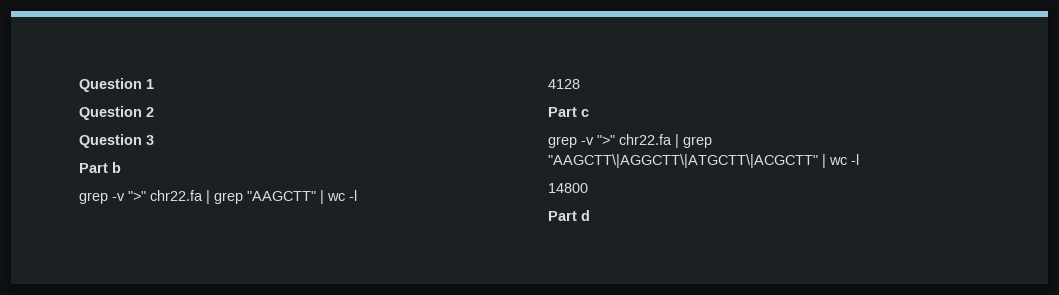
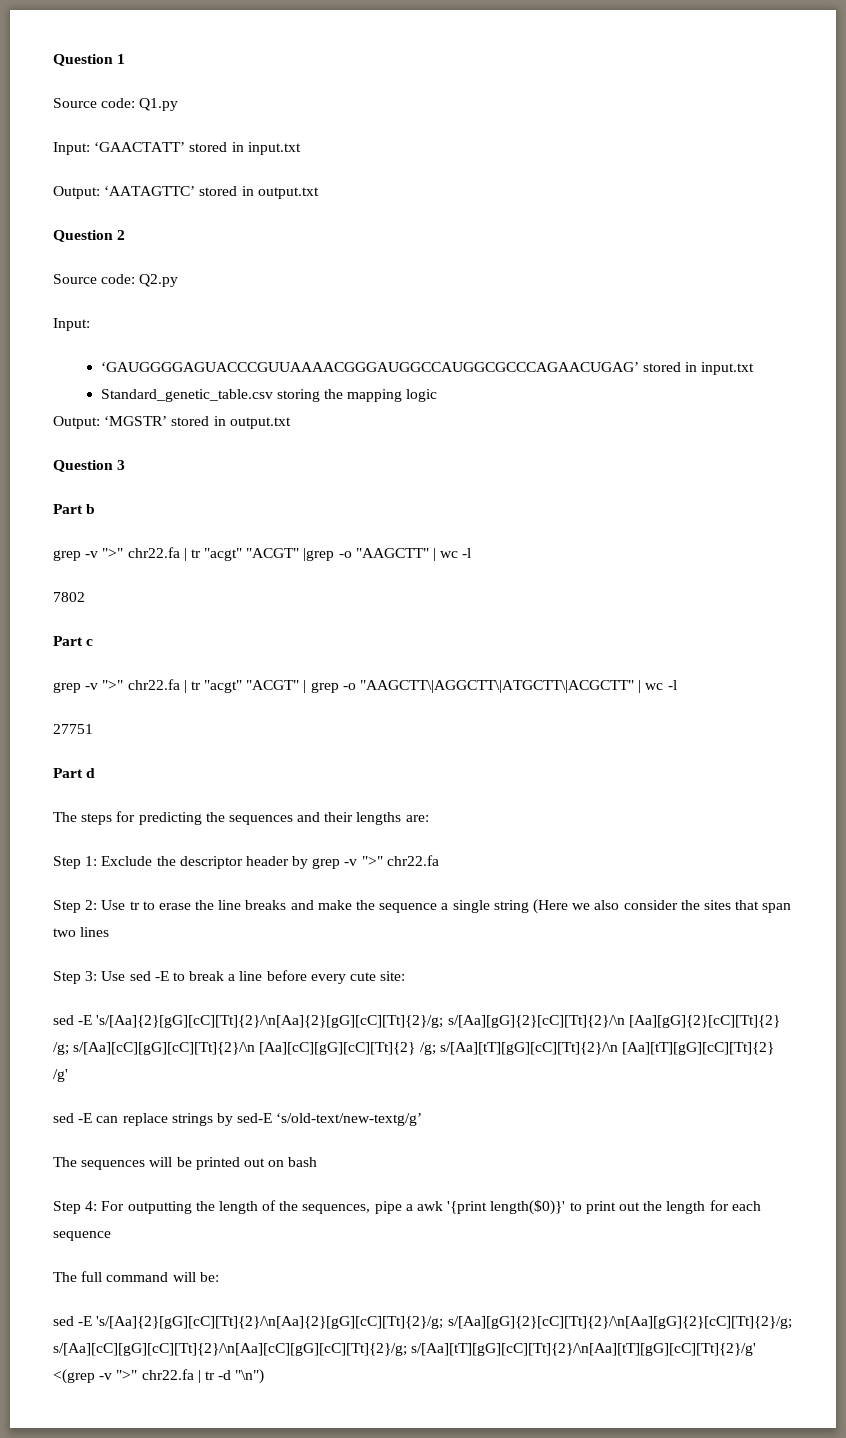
+ Source code: Q1.py
+ Input: ‘GAACTATT’ stored in input.txt
+ Output: ‘AATAGTTC’ stored in output.txt
  Question 2
+ Source code: Q2.py
+ Input:
+ ‘GAUGGGGAGUACCCGUUAAAACGGGAUGGCCAUGGCGCCCAGAACUGAG’ stored in input.txt
+ Standard_genetic_table.csv storing the mapping logic
+ Output: ‘MGSTR’ stored in output.txt
- grep -v ">" chr22.fa | grep "AAGCTT" | wc -l
+ grep -v ">" chr22.fa | tr "acgt" "ACGT" |grep -o "AAGCTT" | wc -l
- 4128
+ 7802
- grep -v ">" chr22.fa | grep "AAGCTT\|AGGCTT\|ATGCTT\|ACGCTT" | wc -l
+ grep -v ">" chr22.fa | tr "acgt" "ACGT" | grep -o "AAGCTT\|AGGCTT\|ATGCTT\|ACGCTT" | wc -l
- 14800
+ 27751
+ The steps for predicting the sequences and their lengths are:
+ Step 1: Exclude the descriptor header by grep -v ">" chr22.fa
+ Step 2: Use tr to erase the line breaks and make the sequence a single string (Here we also consider the sites that span two lines
+ Step 3: Use sed -E to break a line before every cute site:
+ sed -E 's/[Aa]{2}[gG][cC][Tt]{2}/\n[Aa]{2}[gG][cC][Tt]{2}/g; s/[Aa][gG]{2}[cC][Tt]{2}/\n [Aa][gG]{2}[cC][Tt]{2} /g; s/[Aa][cC][gG][cC][Tt]{2}/\n [Aa][cC][gG][cC][Tt]{2} /g; s/[Aa][tT][gG][cC][Tt]{2}/\n [Aa][tT][gG][cC][Tt]{2} /g'
+ sed -E can replace strings by sed-E ‘s/old-text/new-textg/g’
+ The sequences will be printed out on bash
+ Step 4: For outputting the length of the sequences, pipe a awk '{print length($0)}' to print out the length for each sequence
+ The full command will be:
+ sed -E 's/[Aa]{2}[gG][cC][Tt]{2}/\n[Aa]{2}[gG][cC][Tt]{2}/g; s/[Aa][gG]{2}[cC][Tt]{2}/\n[Aa][gG]{2}[cC][Tt]{2}/g; s/[Aa][cC][gG][cC][Tt]{2}/\n[Aa][cC][gG][cC][Tt]{2}/g; s/[Aa][tT][gG][cC][Tt]{2}/\n[Aa][tT][gG][cC][Tt]{2}/g' <(grep -v ">" chr22.fa | tr -d "\n")

